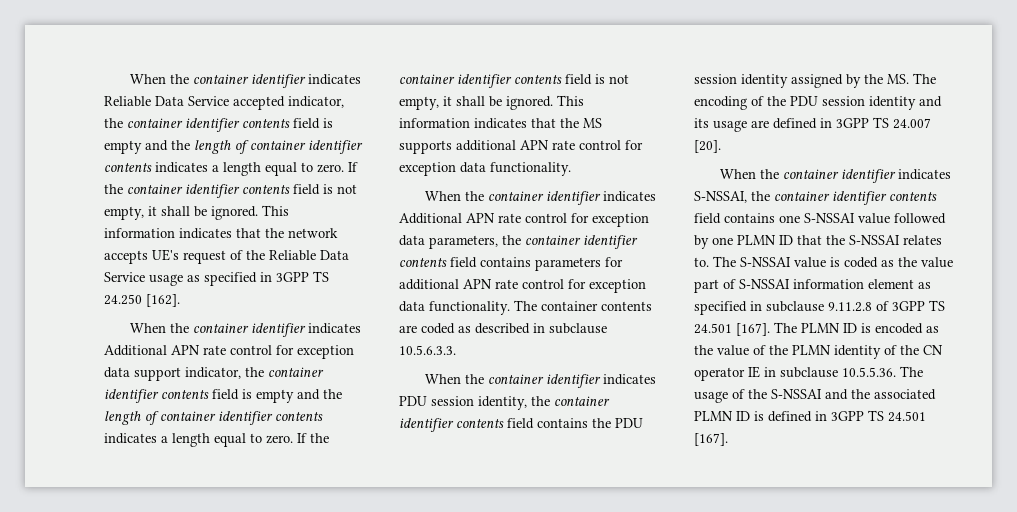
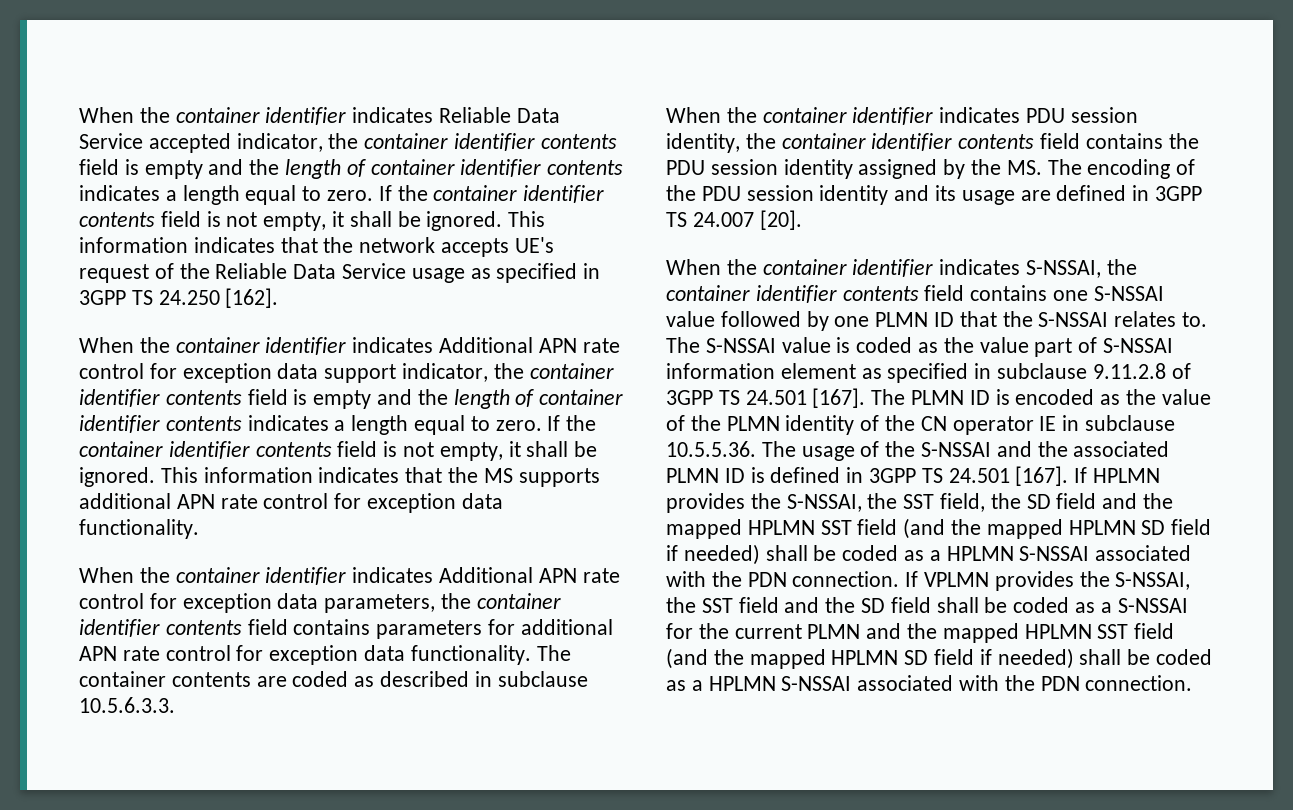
+ If HPLMN provides the S-NSSAI, the SST field, the SD field and the mapped HPLMN SST field (and the mapped HPLMN SD field if needed) shall be coded as a HPLMN S-NSSAI associated with the PDN connection. If VPLMN provides the S-NSSAI, the SST field and the SD field shall be coded as a S-NSSAI for the current PLMN and the mapped HPLMN SST field (and the mapped HPLMN SD field if needed) shall be coded as a HPLMN S-NSSAI associated with the PDN connection.

